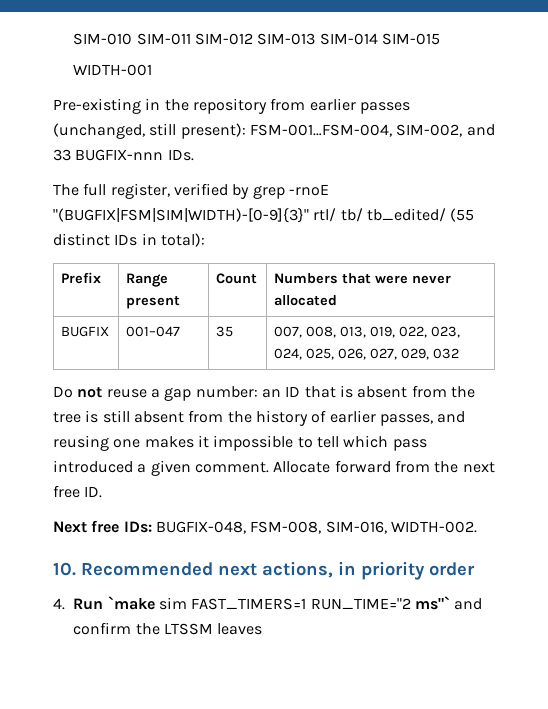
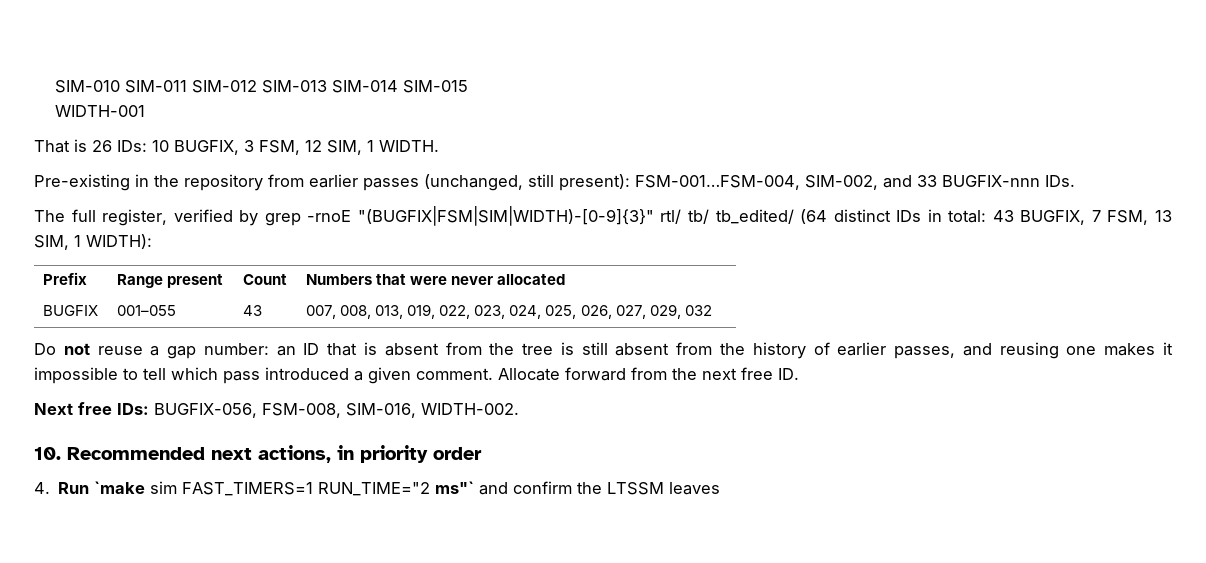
+ That is 26 IDs: 10 BUGFIX, 3 FSM, 12 SIM, 1 WIDTH.
- The full register, verified by grep -rnoE "(BUGFIX|FSM|SIM|WIDTH)-[0-9]{3}" rtl/ tb/ tb_edited/ (55 distinct IDs in total):
+ The full register, verified by grep -rnoE "(BUGFIX|FSM|SIM|WIDTH)-[0-9]{3}" rtl/ tb/ tb_edited/ (64 distinct IDs in total: 43 BUGFIX, 7 FSM, 13 SIM, 1 WIDTH):
- BUGFIX | 001–047 | 35 | 007, 008, 013, 019, 022, 023, 024, 025, 026, 027, 029, 032
+ BUGFIX | 001–055 | 43 | 007, 008, 013, 019, 022, 023, 024, 025, 026, 027, 029, 032
- Next free IDs: BUGFIX-048, FSM-008, SIM-016, WIDTH-002.
+ Next free IDs: BUGFIX-056, FSM-008, SIM-016, WIDTH-002.

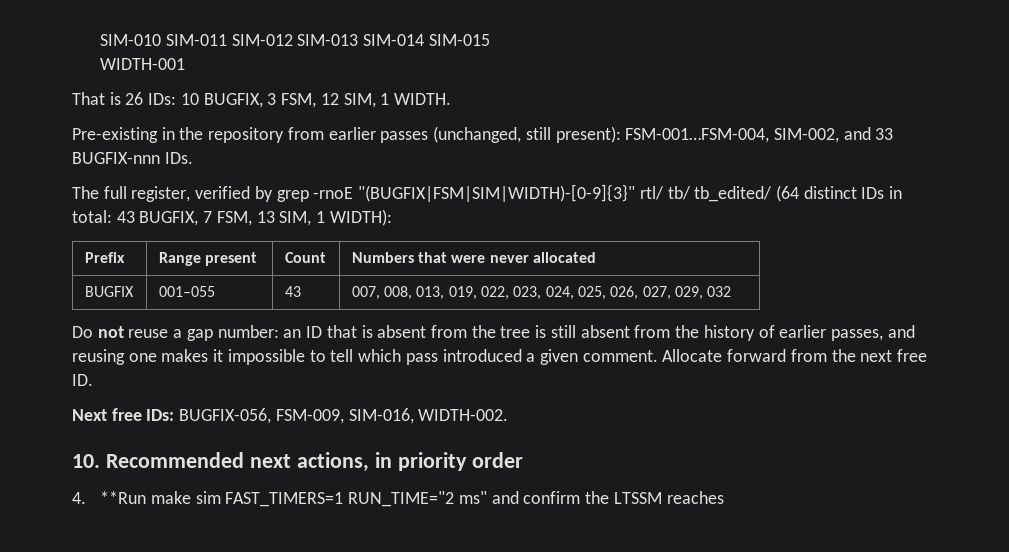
- Next free IDs: BUGFIX-056, FSM-008, SIM-016, WIDTH-002.
+ Next free IDs: BUGFIX-056, FSM-009, SIM-016, WIDTH-002.
- 4. Run `make sim FAST_TIMERS=1 RUN_TIME="2 ms"` and confirm the LTSSM leaves
+ 4. **Run make sim FAST_TIMERS=1 RUN_TIME="2 ms" and confirm the LTSSM reaches

